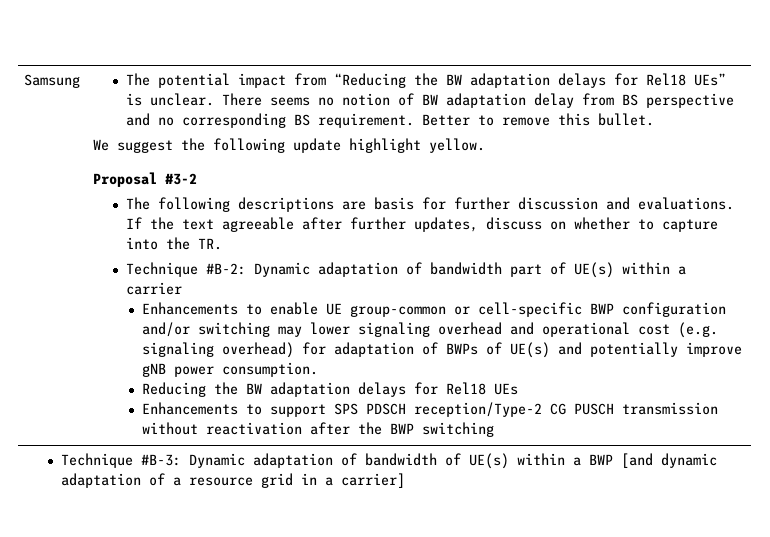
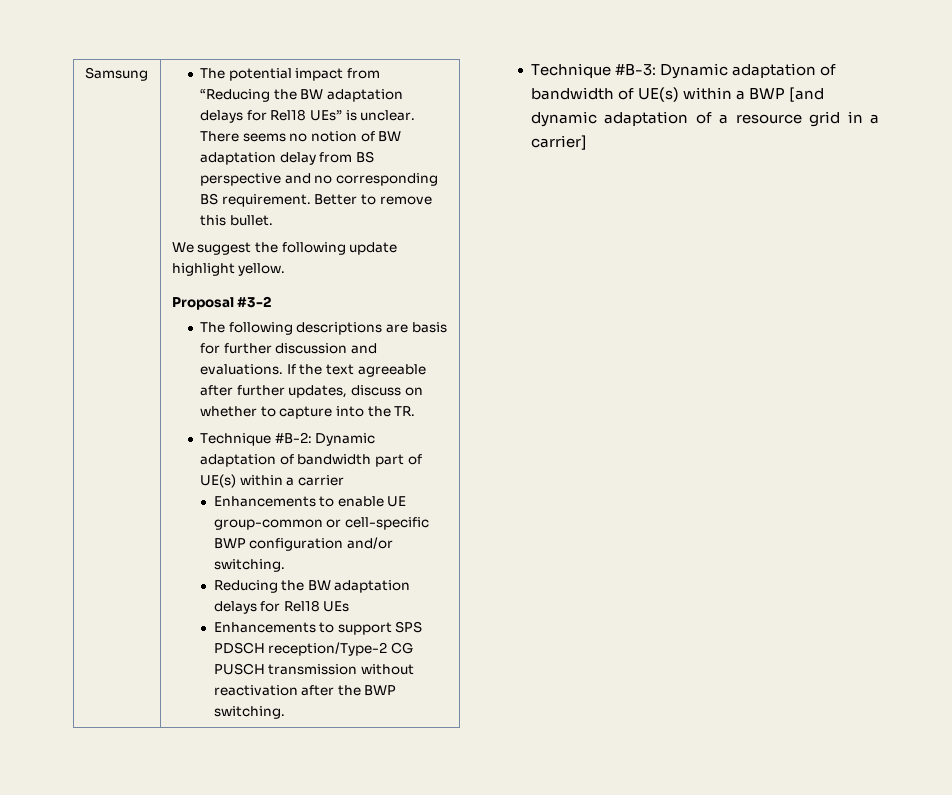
- Enhancements to enable UE group-common or cell-specific BWP configuration and/or switching may lower signaling overhead and operational cost (e.g. signaling overhead) for adaptation of BWPs of UE(s) and potentially improve gNB power consumption.
+ Enhancements to enable UE group-common or cell-specific BWP configuration and/or switching.
- Enhancements to support SPS PDSCH reception/Type-2 CG PUSCH transmission without reactivation after the BWP switching
+ Enhancements to support SPS PDSCH reception/Type-2 CG PUSCH transmission without reactivation after the BWP switching.

